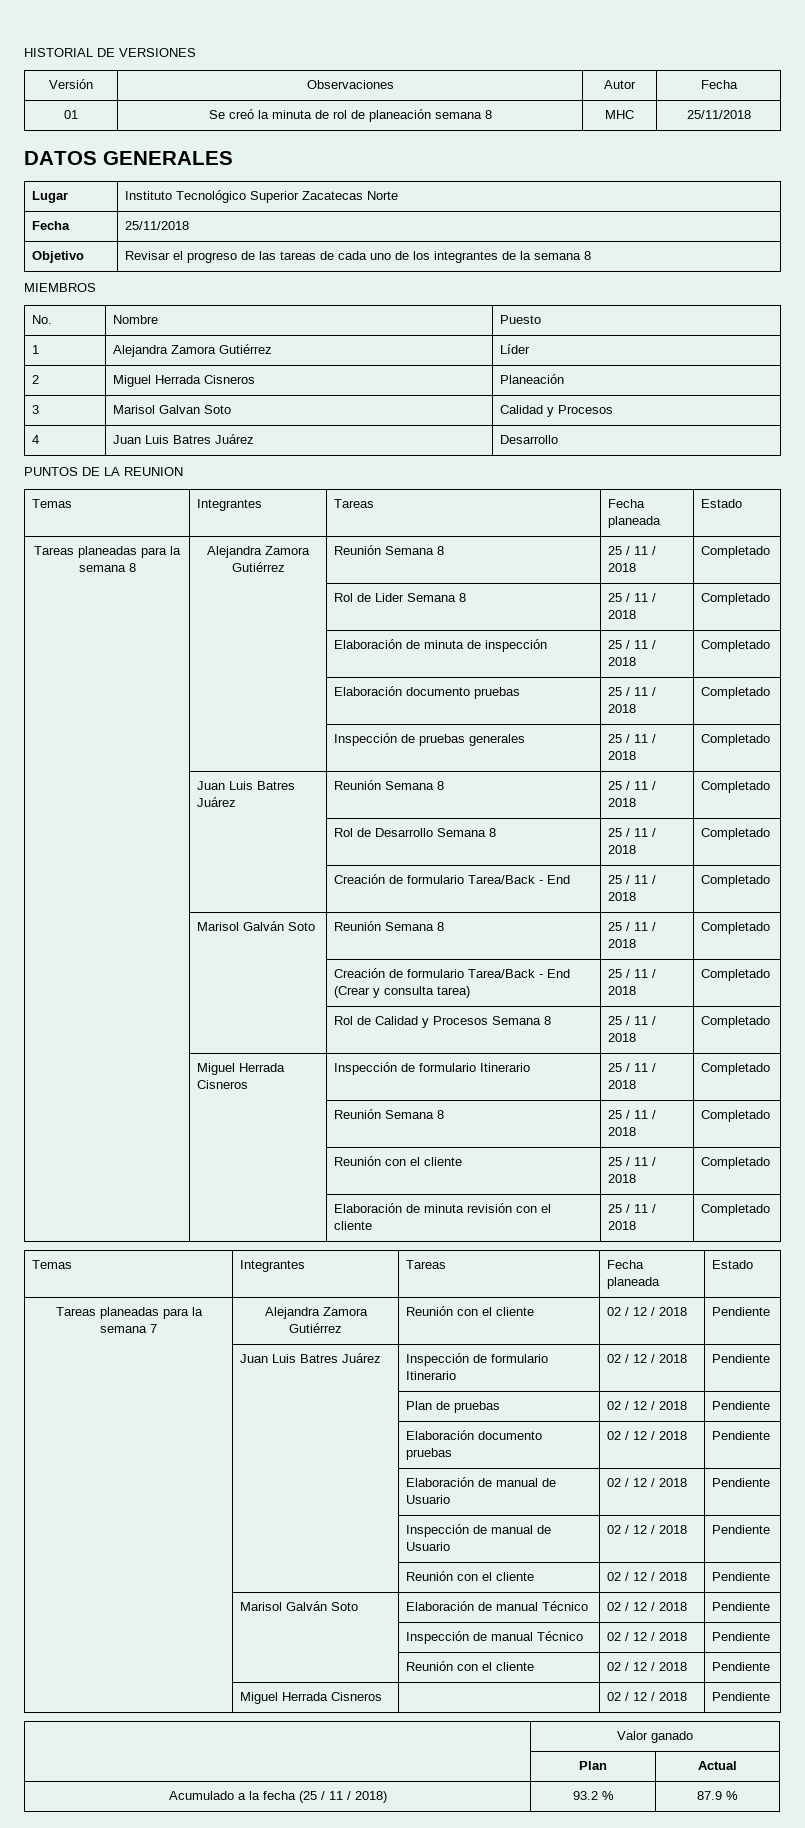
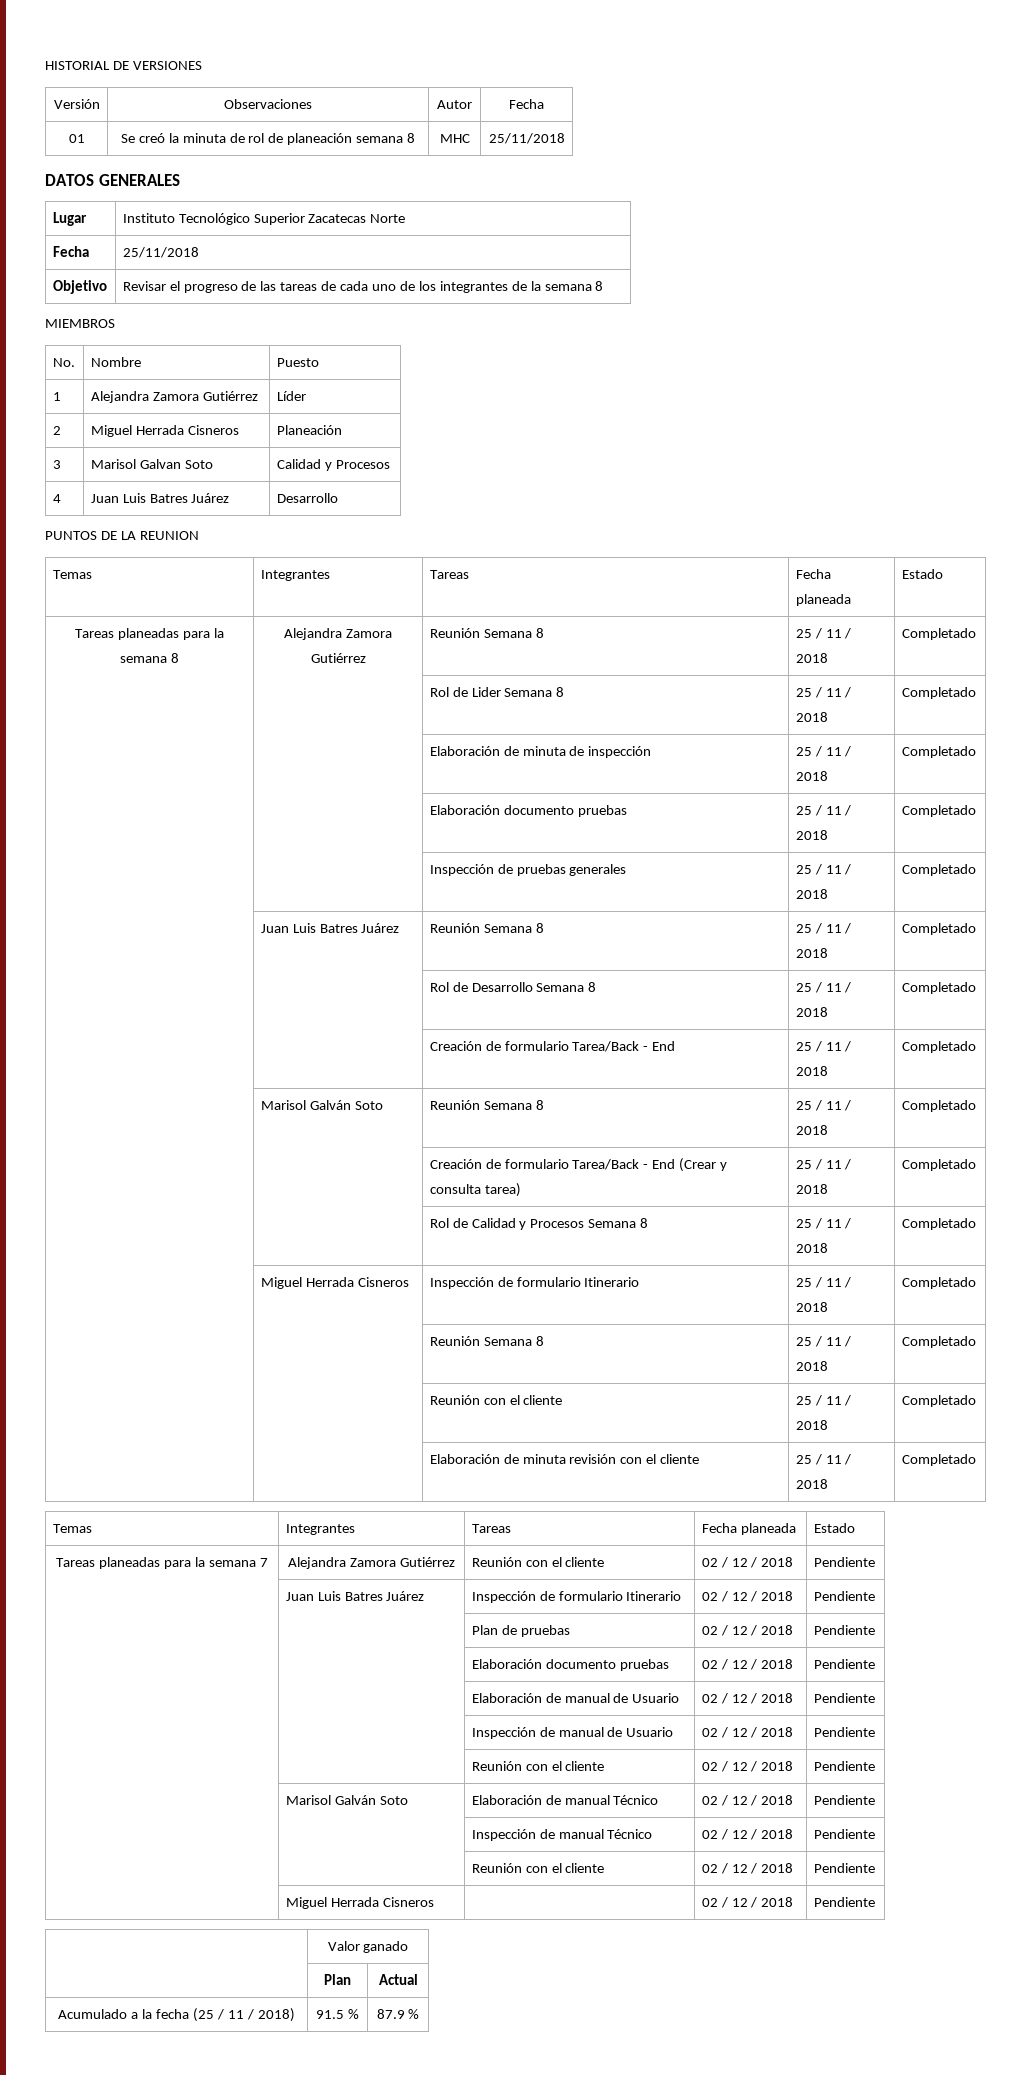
- Acumulado a la fecha (25 / 11 / 2018) | 93.2 % | 87.9 %
+ Acumulado a la fecha (25 / 11 / 2018) | 91.5 % | 87.9 %

